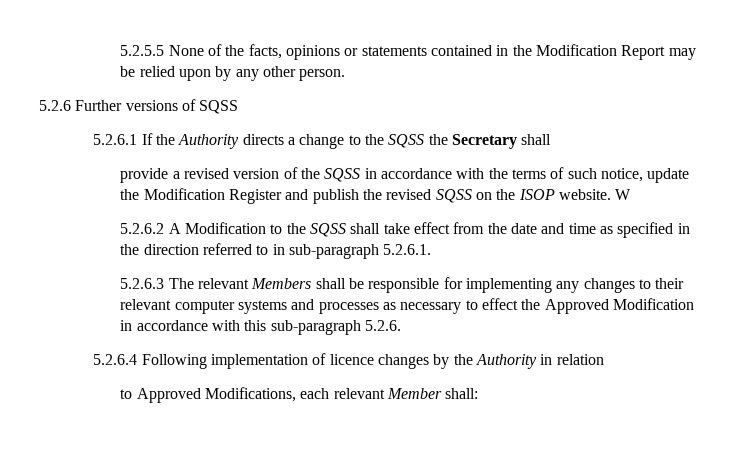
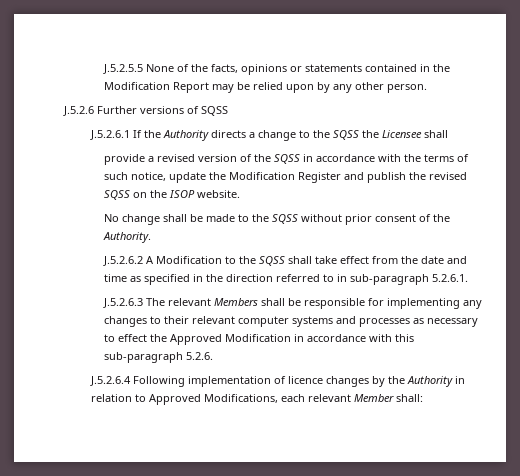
- 5.2.5.5 None of the facts, opinions or statements contained in the Modification Report may be relied upon by any other person.
+ J.5.2.5.5 None of the facts, opinions or statements contained in the Modification Report may be relied upon by any other person.
- 5.2.6 Further versions of SQSS
+ J.5.2.6 Further versions of SQSS
- 5.2.6.1 If the Authority directs a change to the SQSS the Secretary shall
+ J.5.2.6.1 If the Authority directs a change to the SQSS the Licensee shall
- provide a revised version of the SQSS in accordance with the terms of such notice, update the Modification Register and publish the revised SQSS on the ISOP website. W
- 5.2.6.2 A Modification to the SQSS shall take effect from the date and time as specified in the direction referred to in sub-paragraph 5.2.6.1.
+ provide a revised version of the SQSS in accordance with the terms of such notice, update the Modification Register and publish the revised SQSS on the ISOP website.
+ No change shall be made to the SQSS without prior consent of the Authority.
+ J.5.2.6.2 A Modification to the SQSS shall take effect from the date and time as specified in the direction referred to in sub-paragraph 5.2.6.1.
- 5.2.6.3 The relevant Members shall be responsible for implementing any changes to their relevant computer systems and processes as necessary to effect the Approved Modification in accordance with this sub-paragraph 5.2.6.
+ J.5.2.6.3 The relevant Members shall be responsible for implementing any changes to their relevant computer systems and processes as necessary to effect the Approved Modification in accordance with this sub-paragraph 5.2.6.
- 5.2.6.4 Following implementation of licence changes by the Authority in relation
- to Approved Modifications, each relevant Member shall:
+ J.5.2.6.4 Following implementation of licence changes by the Authority in relation to Approved Modifications, each relevant Member shall:

